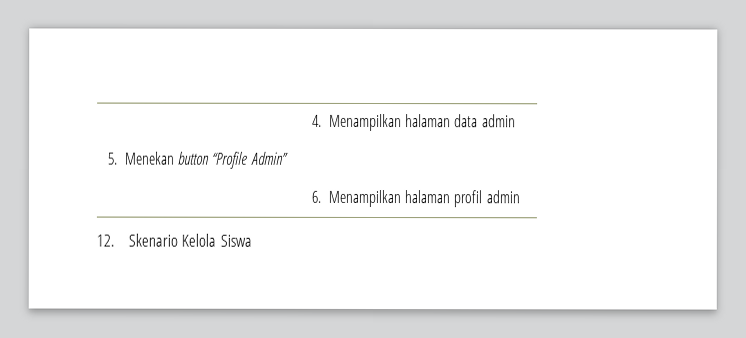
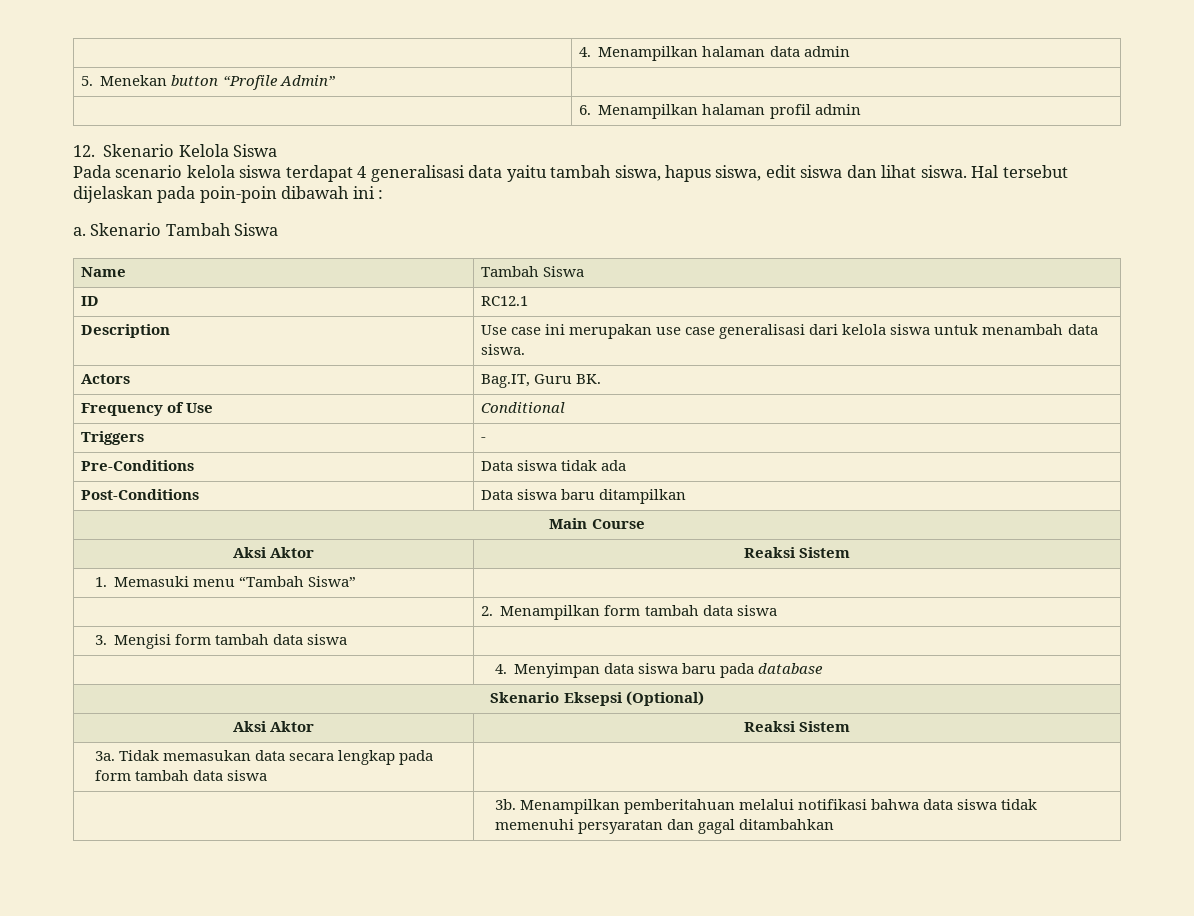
+ Pada scenario kelola siswa terdapat 4 generalisasi data yaitu tambah siswa, hapus siswa, edit siswa dan lihat siswa. Hal tersebut dijelaskan pada poin-poin dibawah ini :
+ a. Skenario Tambah Siswa
+ Name | Tambah Siswa
+ ID | RC12.1
+ Description | Use case ini merupakan use case generalisasi dari kelola siswa untuk menambah data siswa.
+ Actors | Bag.IT, Guru BK.
+ Frequency of Use | Conditional
+ Triggers | -
+ Pre-Conditions | Data siswa tidak ada
+ Post-Conditions | Data siswa baru ditampilkan
+ Main Course
+ Aksi Aktor | Reaksi Sistem
+ 1. Memasuki menu “Tambah Siswa” |
+ | 2. Menampilkan form tambah data siswa
+ 3. Mengisi form tambah data siswa |
+ | 4. Menyimpan data siswa baru pada database
+ Skenario Eksepsi (Optional)
+ Aksi Aktor | Reaksi Sistem
+ 3a. Tidak memasukan data secara lengkap pada form tambah data siswa |
+ | 3b. Menampilkan pemberitahuan melalui notifikasi bahwa data siswa tidak memenuhi persyaratan dan gagal ditambahkan

